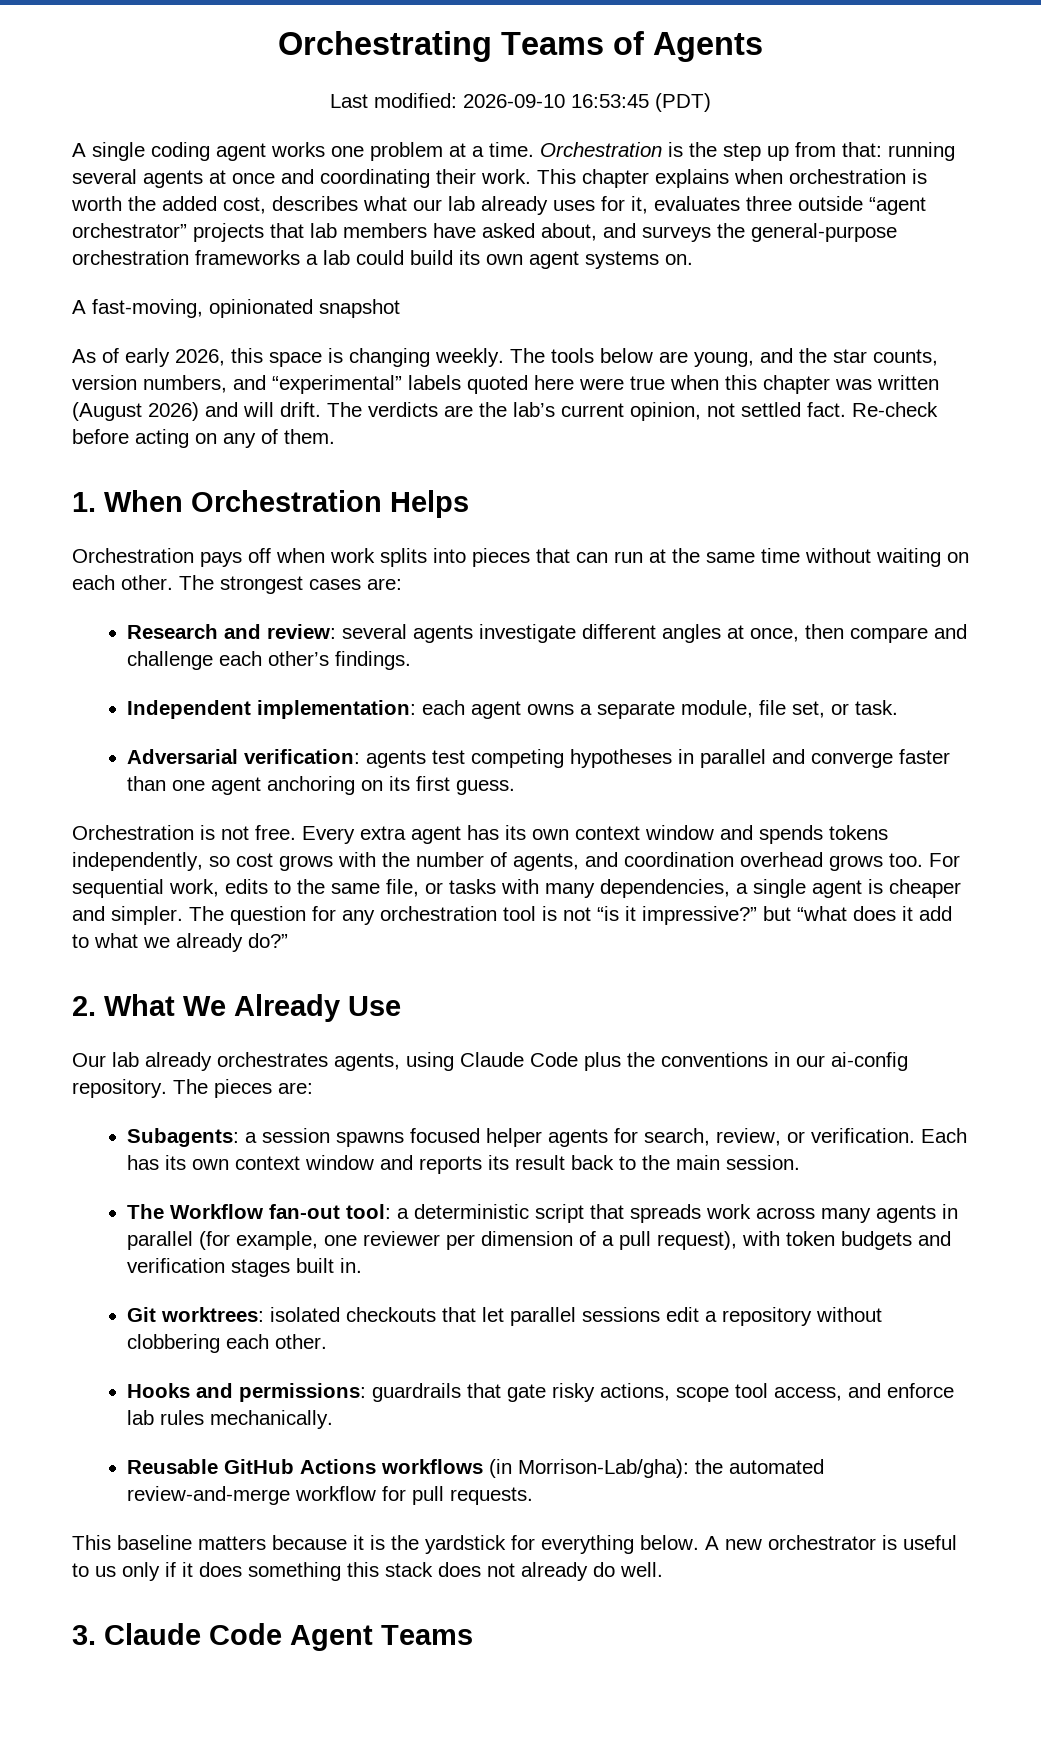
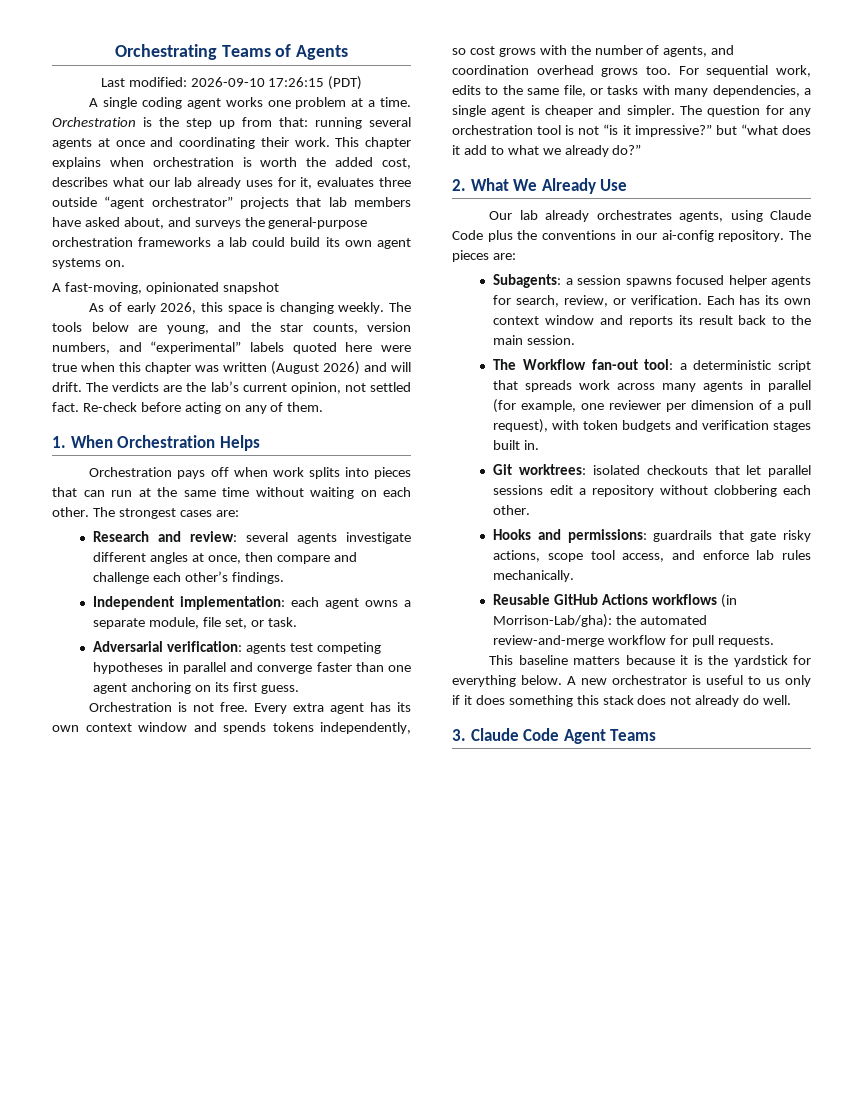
- Last modified: 2026-09-10 16:53:45 (PDT)
+ Last modified: 2026-09-10 17:26:15 (PDT)

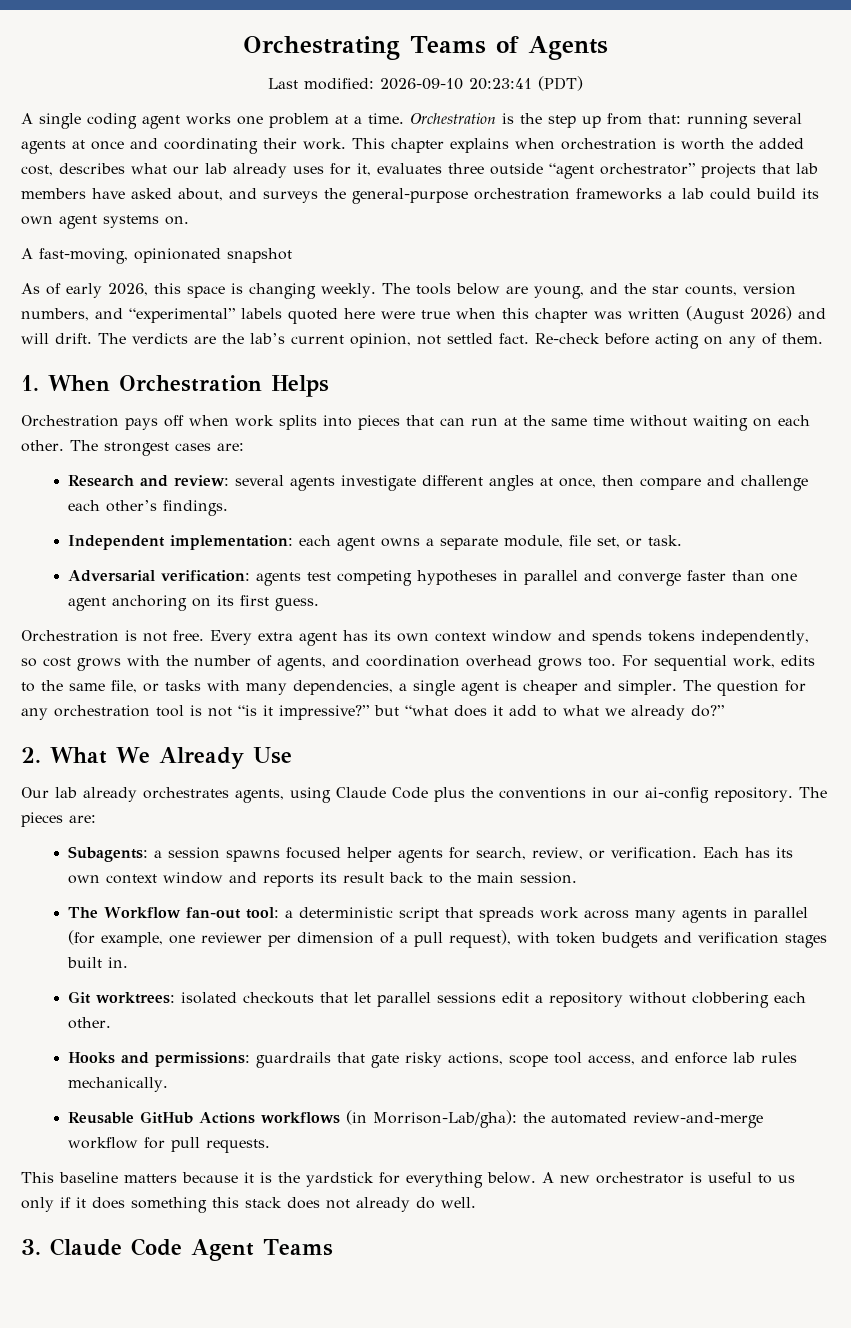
- Last modified: 2026-09-10 17:26:15 (PDT)
+ Last modified: 2026-09-10 20:23:41 (PDT)

